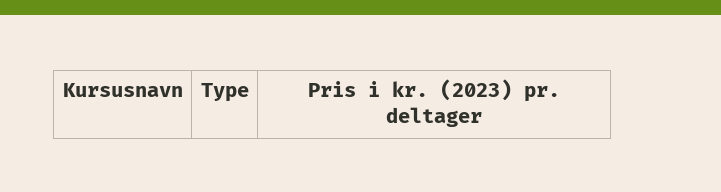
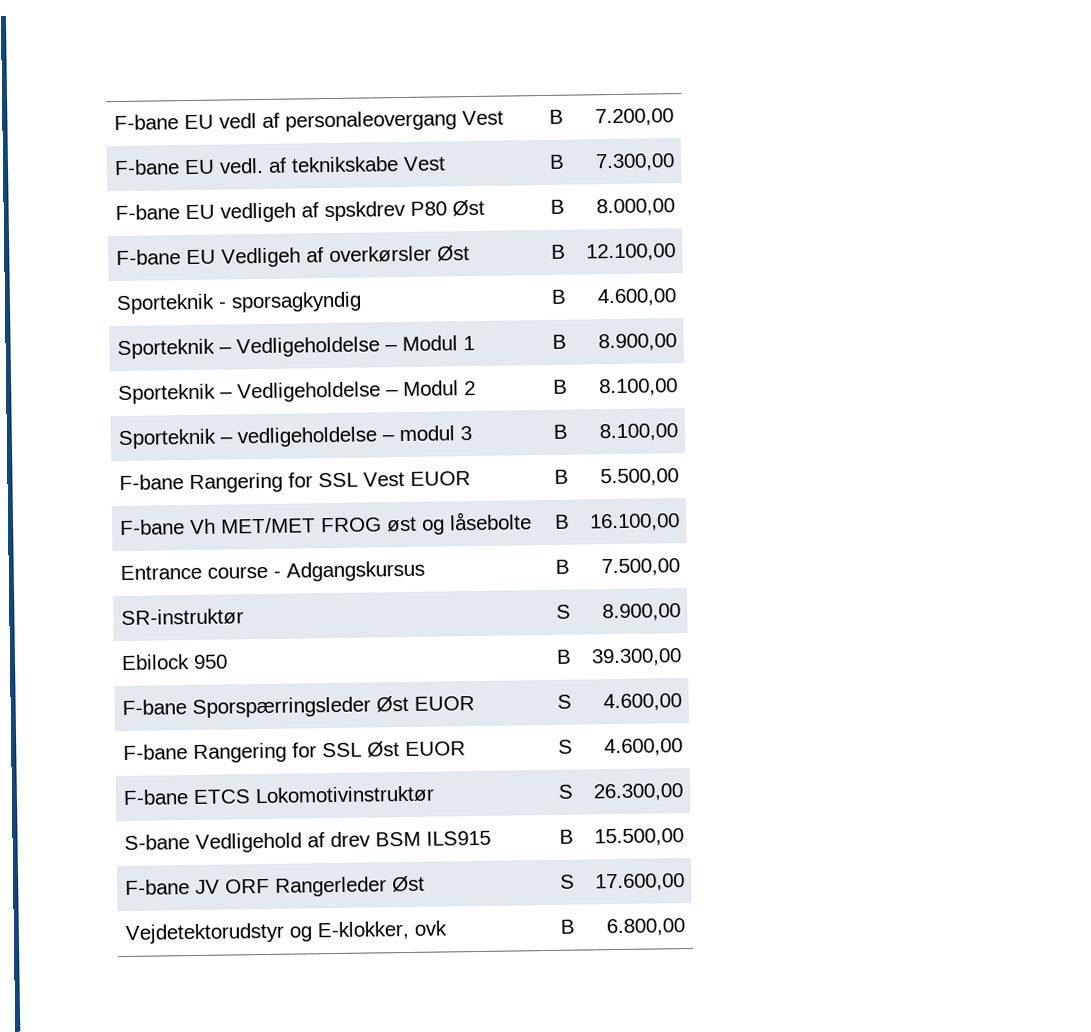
- Kursusnavn | Type | Pris i kr. (2023) pr. deltager
+ F-bane EU vedl af personaleovergang Vest | B | 7.200,00
+ F-bane EU vedl. af teknikskabe Vest | B | 7.300,00
+ F-bane EU vedligeh af spskdrev P80 Øst | B | 8.000,00
+ F-bane EU Vedligeh af overkørsler Øst | B | 12.100,00
+ Sporteknik - sporsagkyndig | B | 4.600,00
+ Sporteknik – Vedligeholdelse – Modul 1 | B | 8.900,00
+ Sporteknik – Vedligeholdelse – Modul 2 | B | 8.100,00
+ Sporteknik – vedligeholdelse – modul 3 | B | 8.100,00
+ F-bane Rangering for SSL Vest EUOR | B | 5.500,00
+ F-bane Vh MET/MET FROG øst og låsebolte | B | 16.100,00
+ Entrance course - Adgangskursus | B | 7.500,00
+ SR-instruktør | S | 8.900,00
+ Ebilock 950 | B | 39.300,00
+ F-bane Sporspærringsleder Øst EUOR | S | 4.600,00
+ F-bane Rangering for SSL Øst EUOR | S | 4.600,00
+ F-bane ETCS Lokomotivinstruktør | S | 26.300,00
+ S-bane Vedligehold af drev BSM ILS915 | B | 15.500,00
+ F-bane JV ORF Rangerleder Øst | S | 17.600,00
+ Vejdetektorudstyr og E-klokker, ovk | B | 6.800,00

